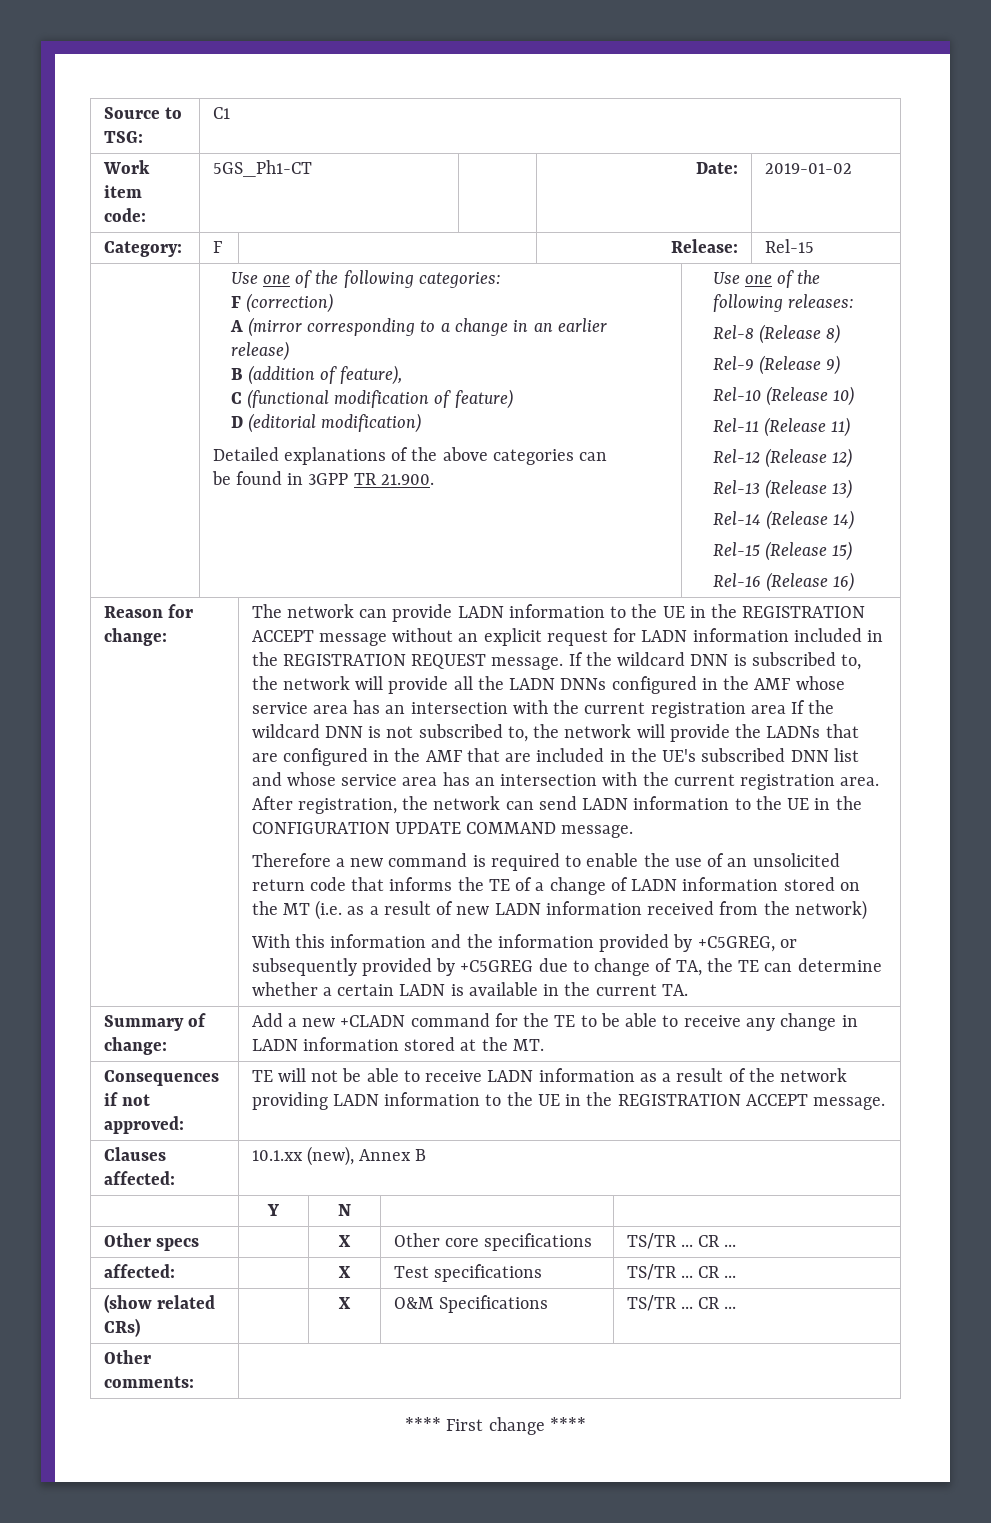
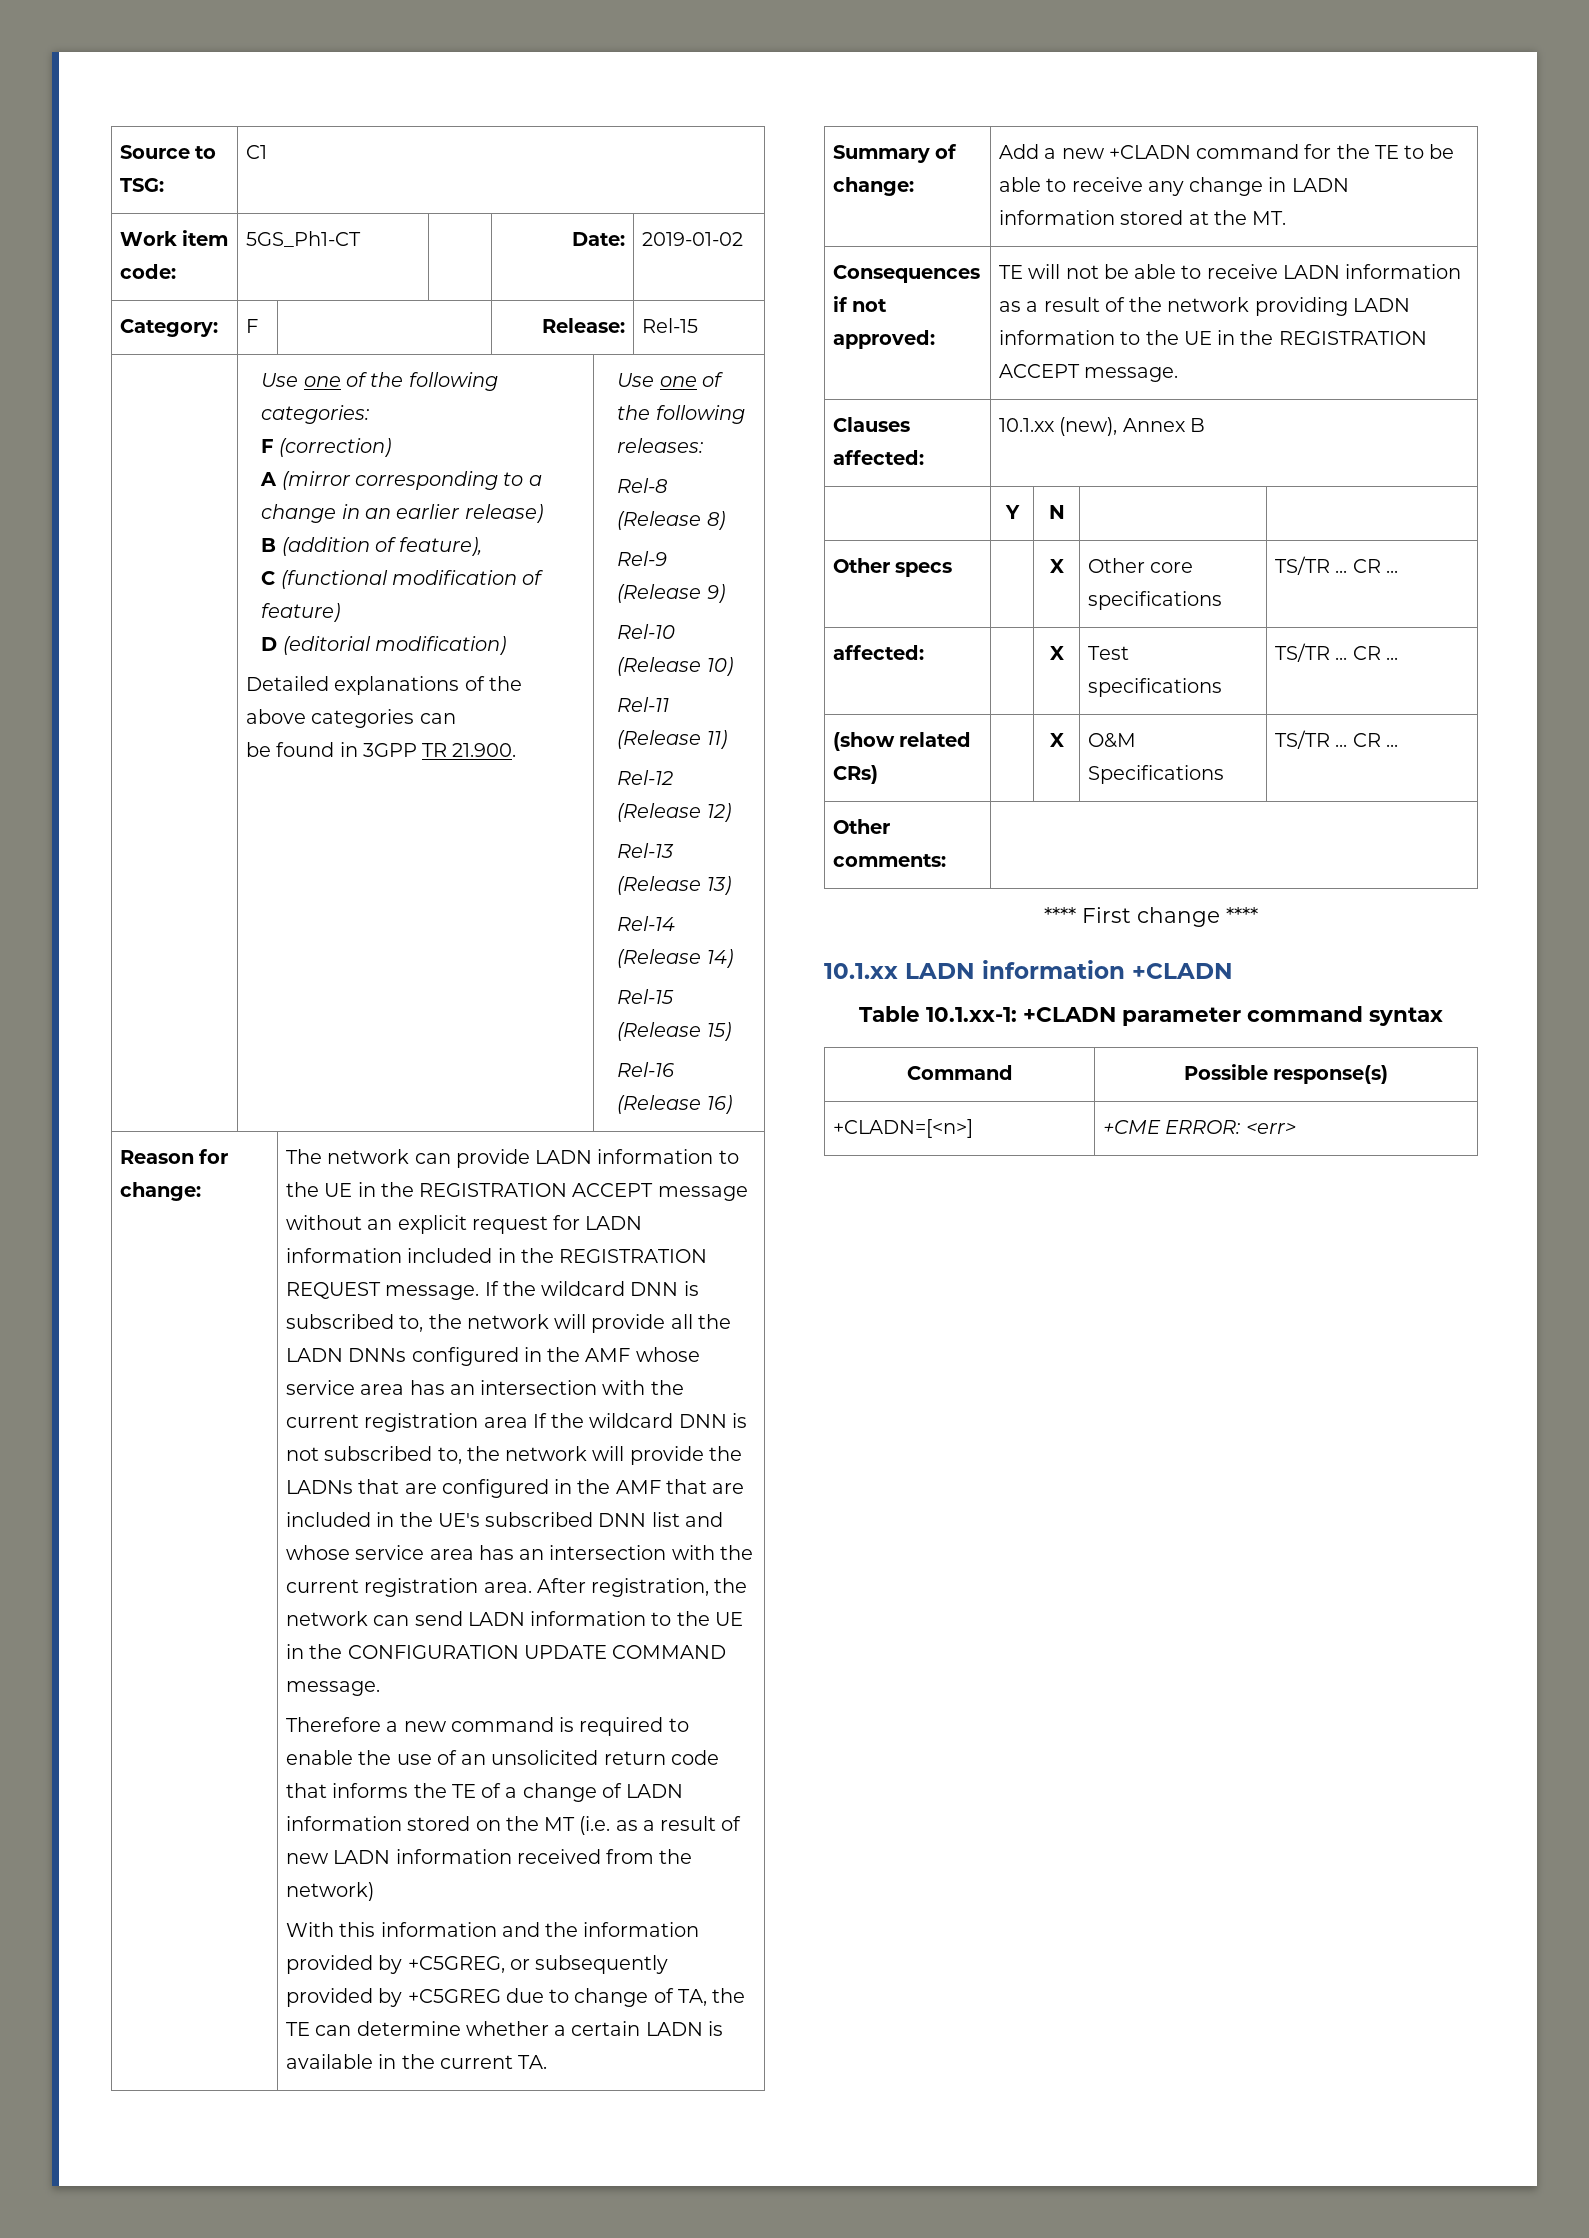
+ 10.1.xx LADN information +CLADN
+ Table 10.1.xx-1: +CLADN parameter command syntax
+ Command | Possible response(s)
+ +CLADN=[<n>] | +CME ERROR: <err>

